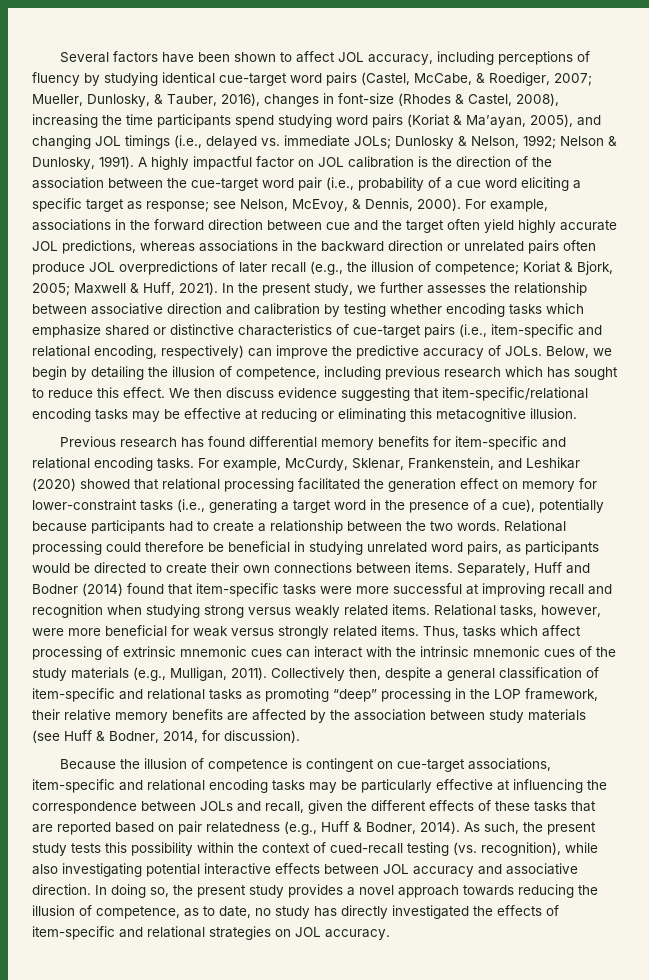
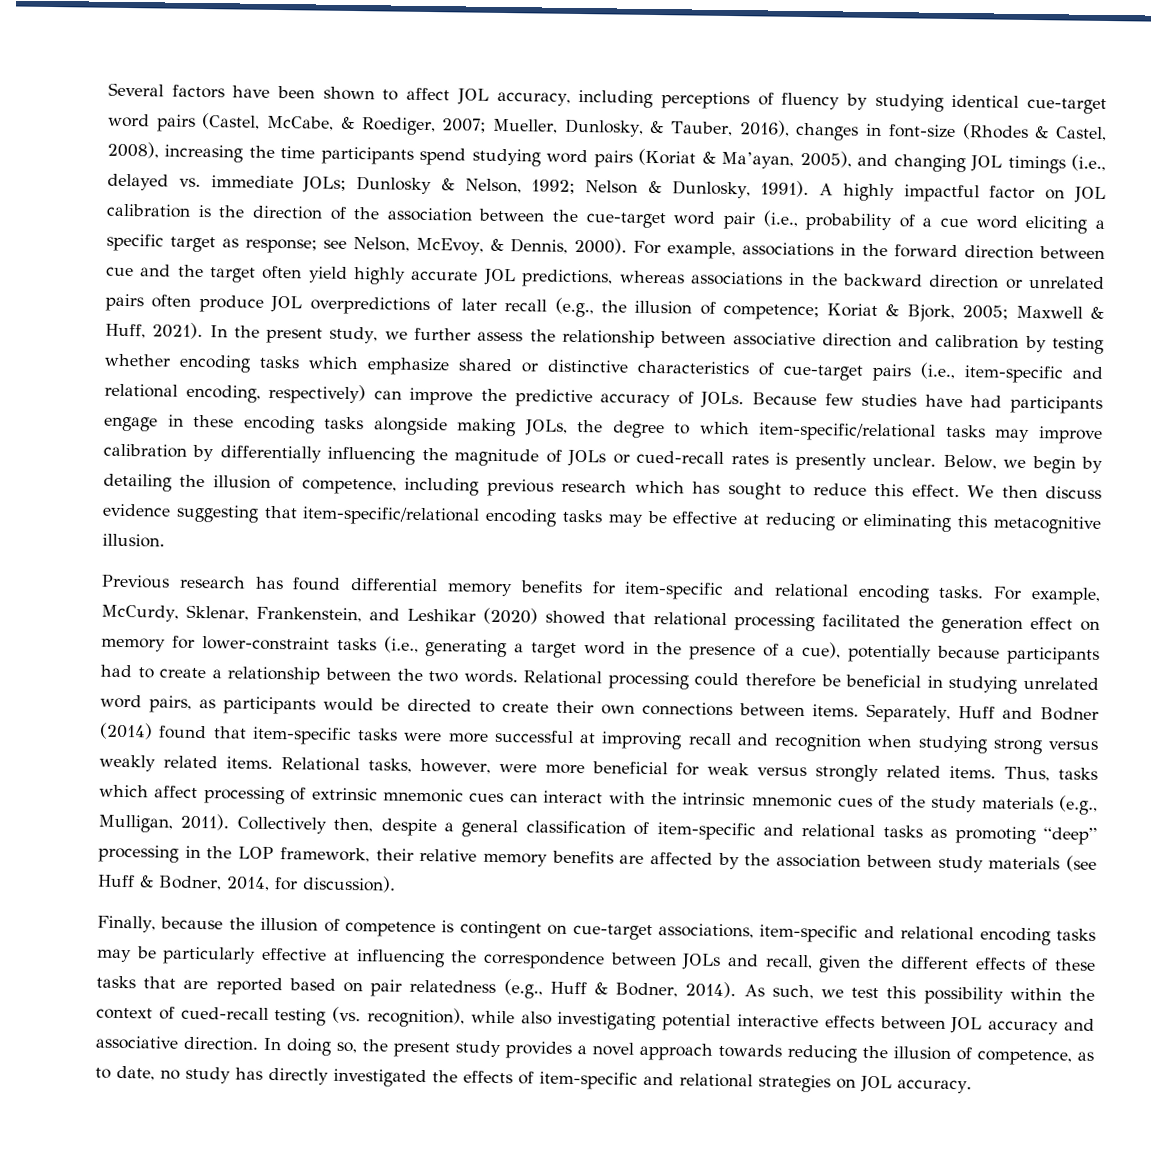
- In the present study, we further assesses the relationship between associative direction and calibration by testing whether encoding tasks which emphasize shared or distinctive characteristics of cue-target pairs (i.e., item-specific and relational encoding, respectively) can improve the predictive accuracy of JOLs.
+ In the present study, we further assess the relationship between associative direction and calibration by testing whether encoding tasks which emphasize shared or distinctive characteristics of cue-target pairs (i.e., item-specific and relational encoding, respectively) can improve the predictive accuracy of JOLs.
+ Because few studies have had participants engage in these encoding tasks alongside making JOLs, the degree to which item-specific/relational tasks may improve calibration by differentially influencing the magnitude of JOLs or cued-recall rates is presently unclear.
- Because the illusion of competence is contingent on cue-target associations, item-specific and relational encoding tasks may be particularly effective at influencing the correspondence between JOLs and recall, given the different effects of these tasks that are reported based on pair relatedness (e.g., Huff & Bodner, 2014).
+ Finally, because the illusion of competence is contingent on cue-target associations, item-specific and relational encoding tasks may be particularly effective at influencing the correspondence between JOLs and recall, given the different effects of these tasks that are reported based on pair relatedness (e.g., Huff & Bodner, 2014).
- As such, the present study tests this possibility within the context of cued-recall testing (vs. recognition), while also investigating potential interactive effects between JOL accuracy and associative direction.
+ As such, we test this possibility within the context of cued-recall testing (vs. recognition), while also investigating potential interactive effects between JOL accuracy and associative direction.

